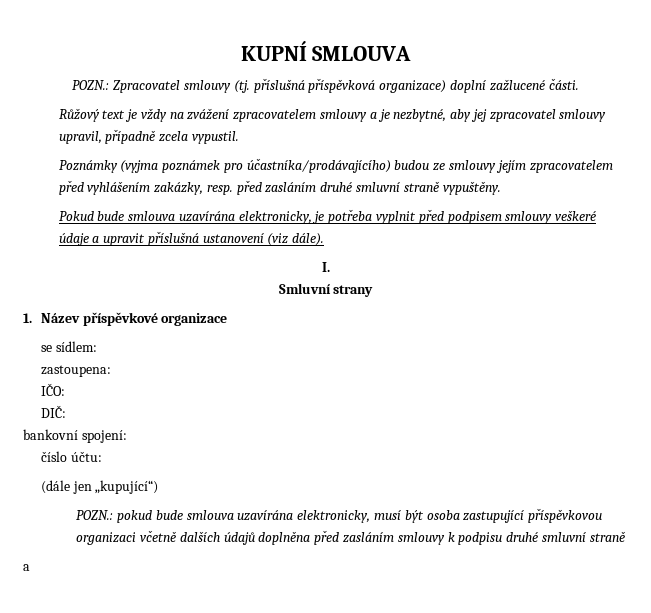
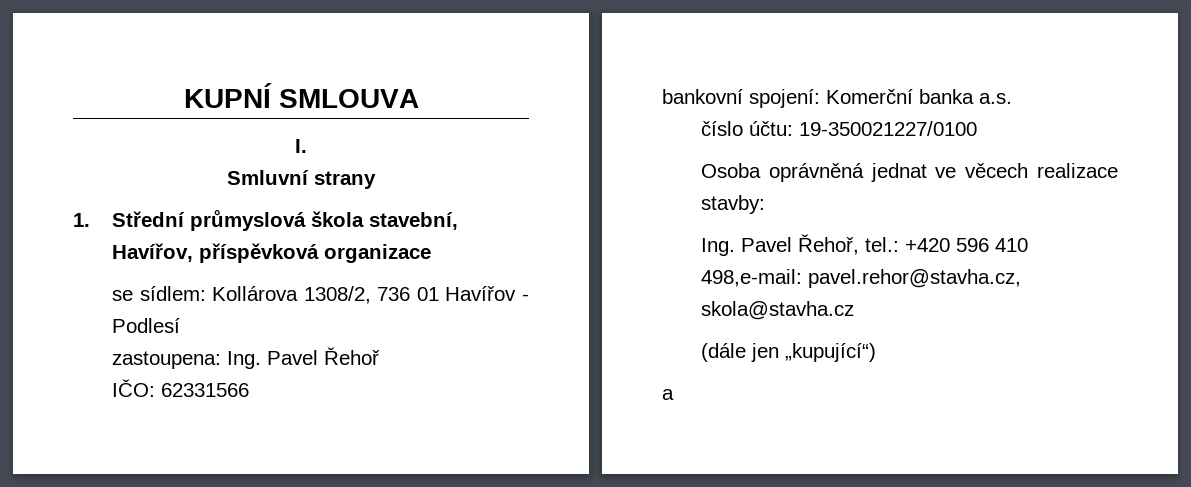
  KUPNÍ SMLOUVA
- POZN.: Zpracovatel smlouvy (tj. příslušná příspěvková organizace) doplní zažlucené části.
- Růžový text je vždy na zvážení zpracovatelem smlouvy a je nezbytné, aby jej zpracovatel smlouvy upravil, případně zcela vypustil.
- Poznámky (vyjma poznámek pro účastníka/prodávajícího) budou ze smlouvy jejím zpracovatelem před vyhlášením zakázky, resp. před zasláním druhé smluvní straně vypuštěny.
- Pokud bude smlouva uzavírána elektronicky, je potřeba vyplnit před podpisem smlouvy veškeré údaje a upravit příslušná ustanovení (viz dále).
  I.
  Smluvní strany
- 1. Název příspěvkové organizace
- se sídlem:
- zastoupena:
+ 1. Střední průmyslová škola stavební, Havířov, příspěvková organizace
+ se sídlem: Kollárova 1308/2, 736 01 Havířov - Podlesí
+ zastoupena: Ing. Pavel Řehoř
- IČO:
- DIČ:
+ IČO: 62331566
- bankovní spojení:
+ bankovní spojení: Komerční banka a.s.
- číslo účtu:
+ číslo účtu: 19-350021227/0100
+ Osoba oprávněná jednat ve věcech realizace stavby:
+ Ing. Pavel Řehoř, tel.: +420 596 410 498,e-mail: pavel.rehor@stavha.cz, skola@stavha.cz
  (dále jen „kupující“)
- POZN.: pokud bude smlouva uzavírána elektronicky, musí být osoba zastupující příspěvkovou organizaci včetně dalších údajů doplněna před zasláním smlouvy k podpisu druhé smluvní straně

